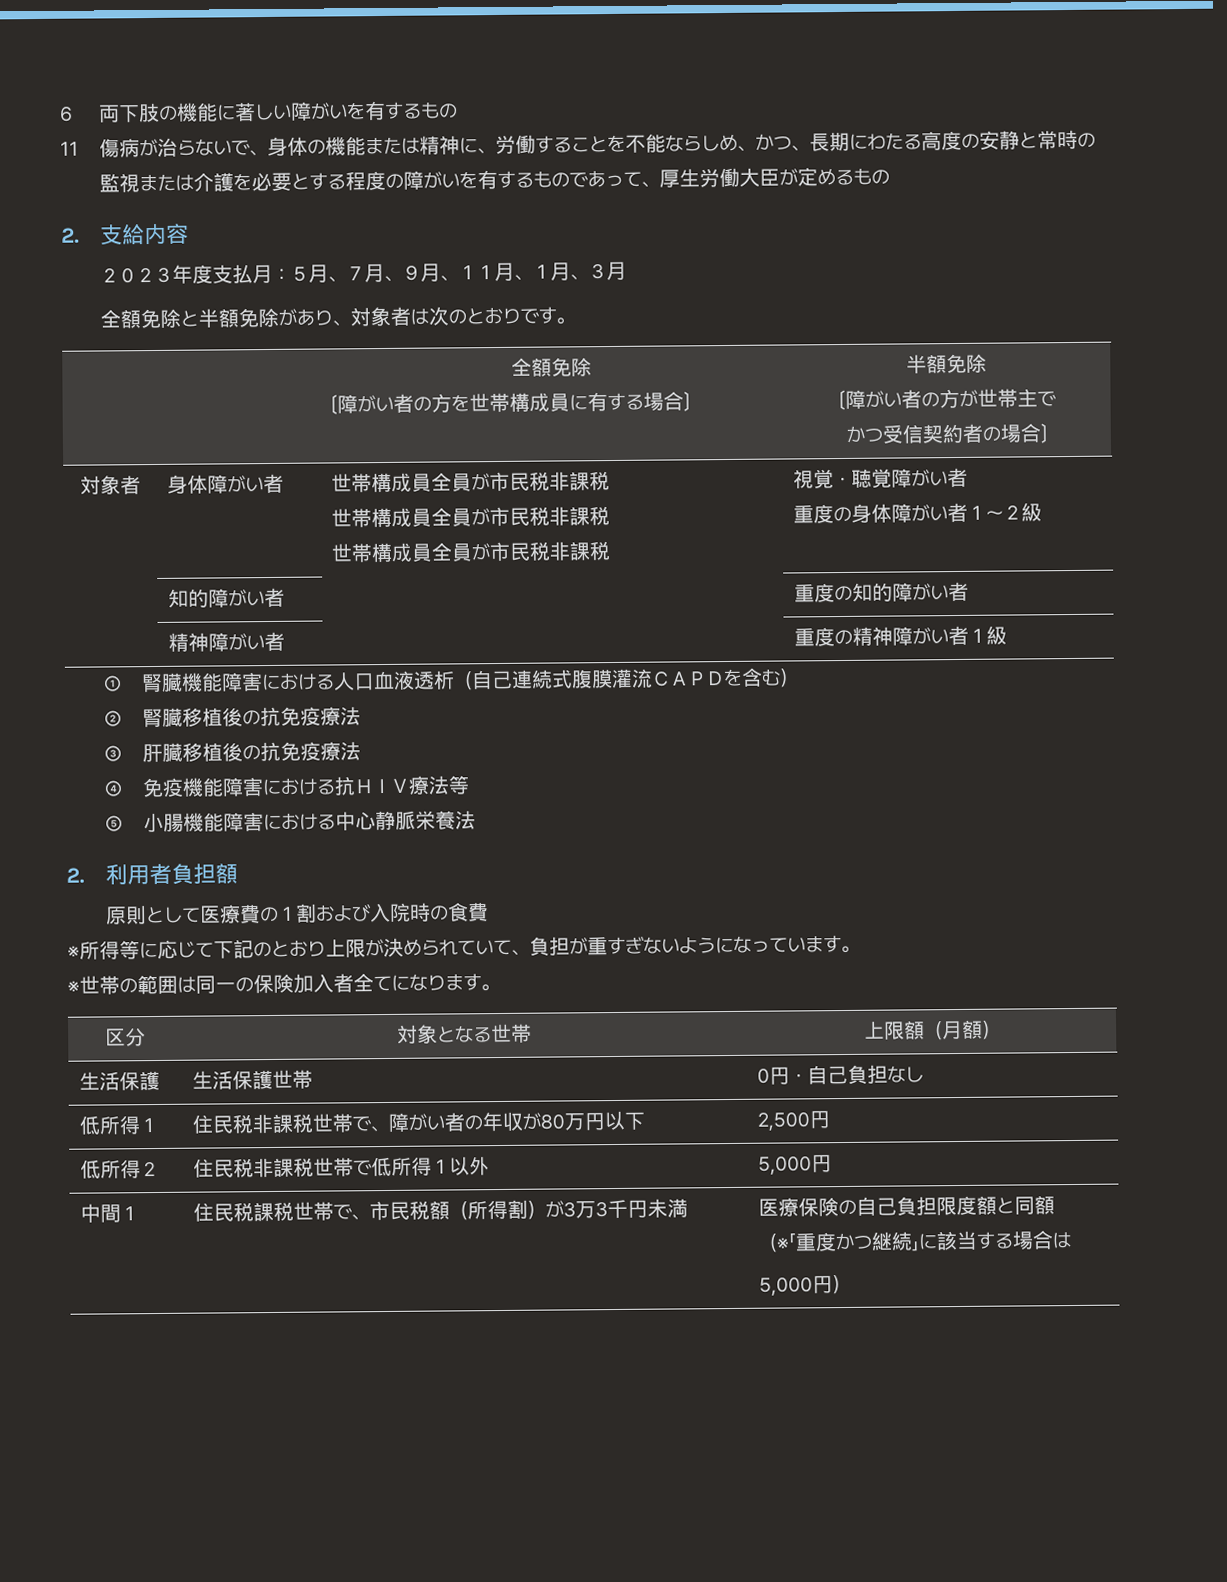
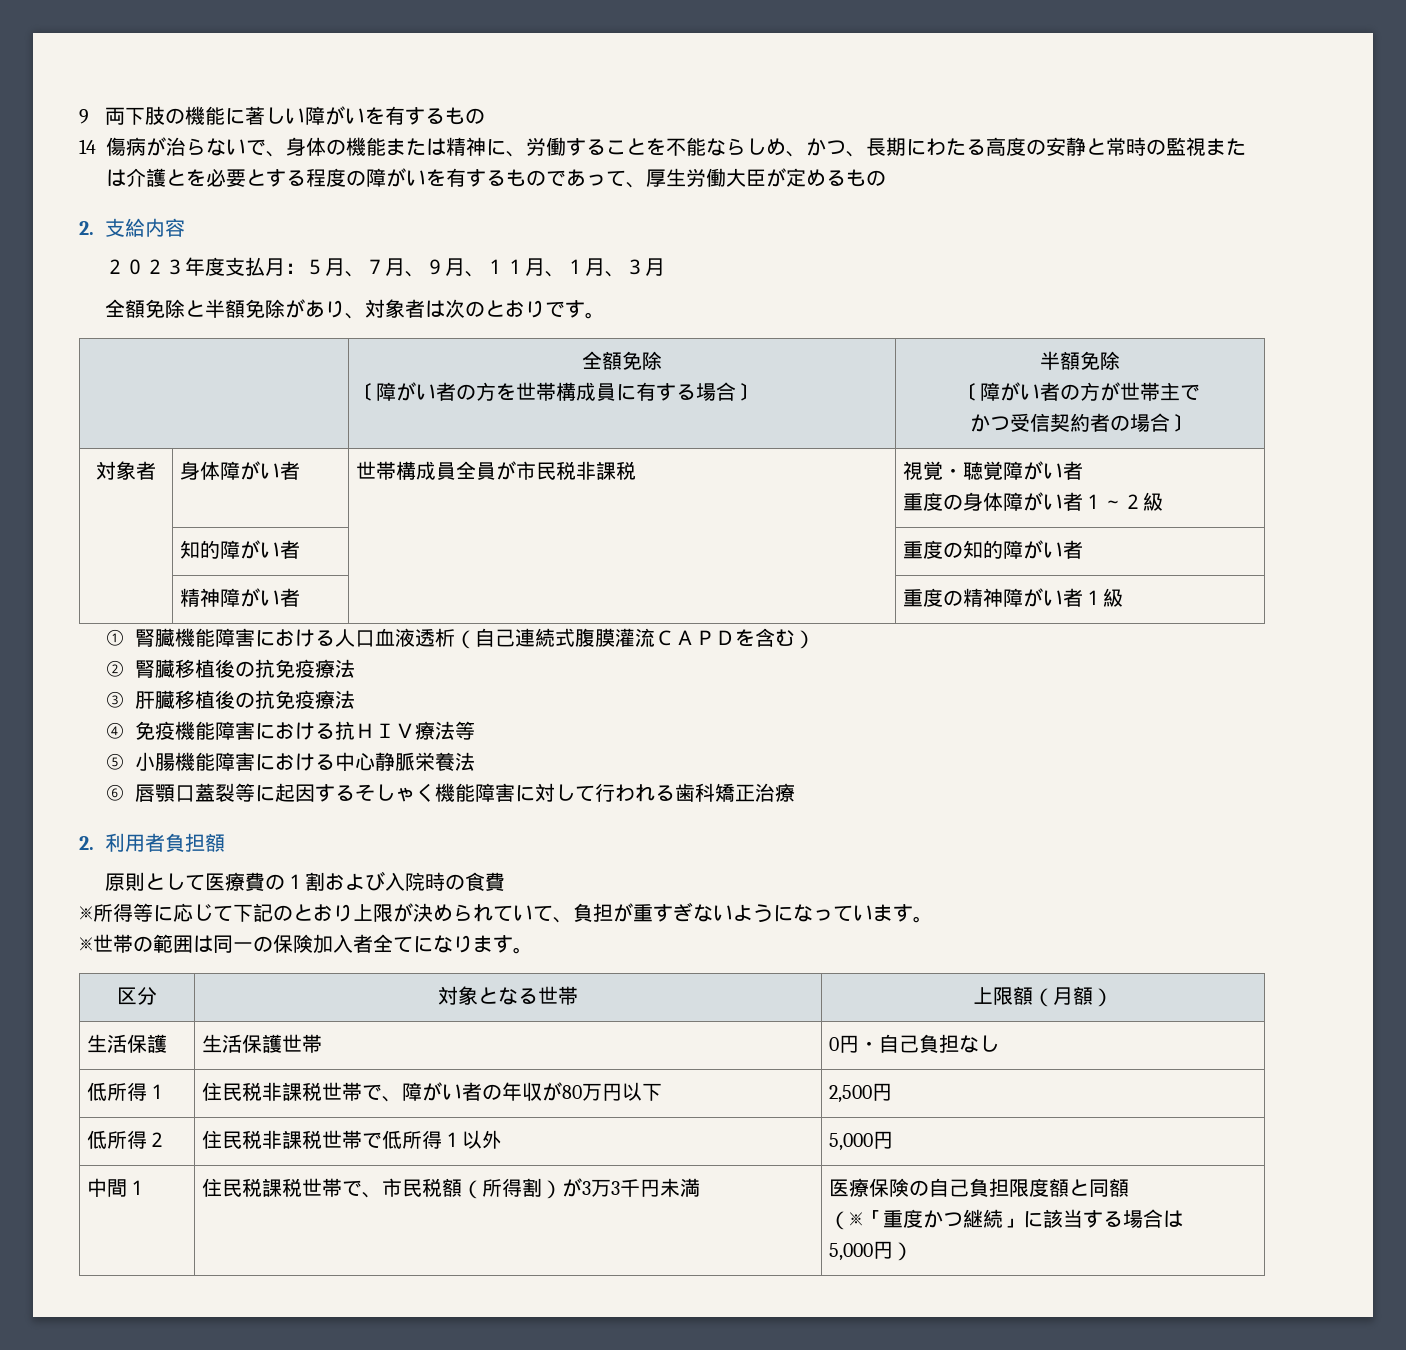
- 6両下肢の機能に著しい障がいを有するもの
+ 9両下肢の機能に著しい障がいを有するもの
- 11傷病が治らないで、身体の機能または精神に、労働することを不能ならしめ、かつ、長期にわたる高度の安静と常時の監視または介護を必要とする程度の障がいを有するものであって、厚生労働大臣が定めるもの
+ 14傷病が治らないで、身体の機能または精神に、労働することを不能ならしめ、かつ、長期にわたる高度の安静と常時の監視または介護とを必要とする程度の障がいを有するものであって、厚生労働大臣が定めるもの
- 対象者 | 身体障がい者 | 世帯構成員全員が市民税非課税
- 世帯構成員全員が市民税非課税
- 世帯構成員全員が市民税非課税 | 視覚・聴覚障がい者
+ 対象者 | 身体障がい者 | 世帯構成員全員が市民税非課税 | 視覚・聴覚障がい者
+ ⑥唇顎口蓋裂等に起因するそしゃく機能障害に対して行われる歯科矯正治療

